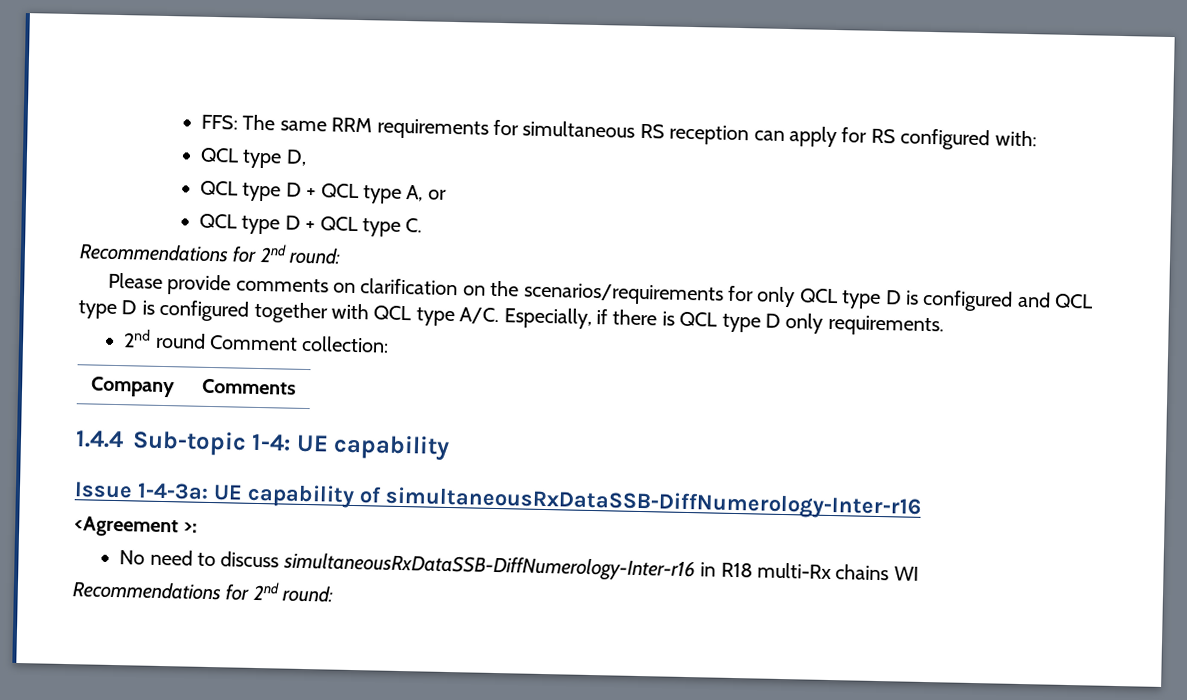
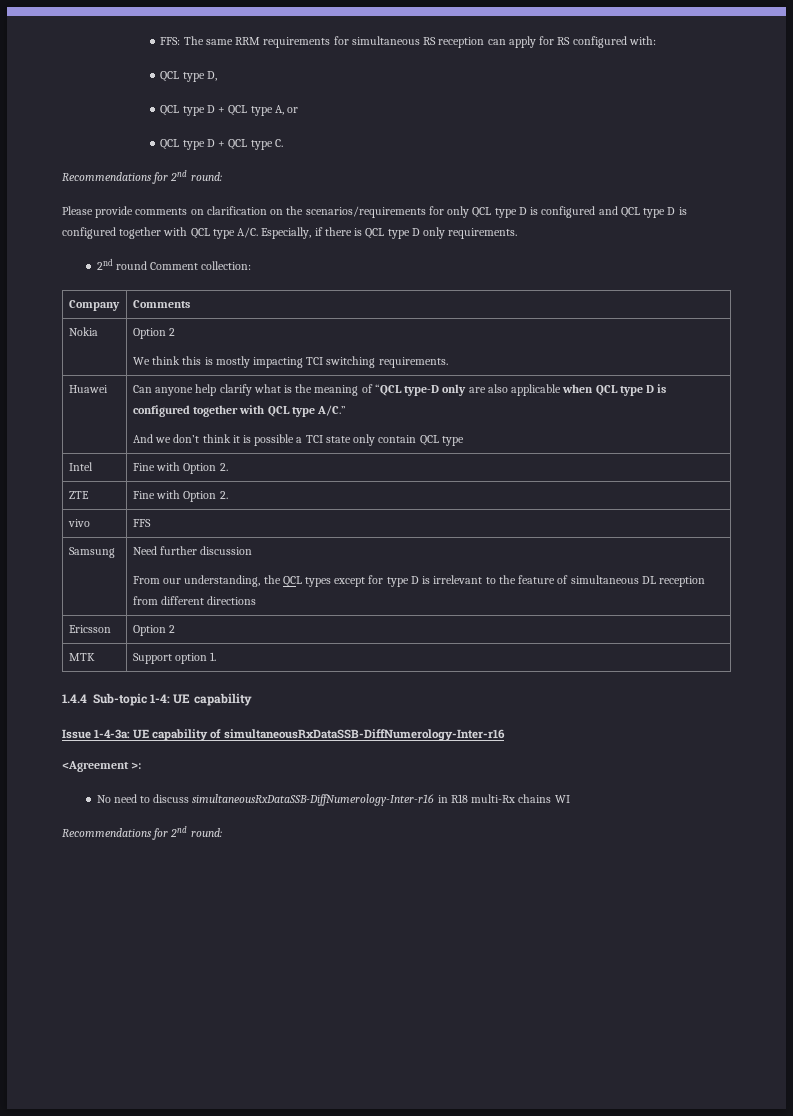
+ Nokia | Option 2
+ We think this is mostly impacting TCI switching requirements.
+ Huawei | Can anyone help clarify what is the meaning of “QCL type-D only are also applicable when QCL type D is configured together with QCL type A/C.”
+ And we don’t think it is possible a TCI state only contain QCL type
+ Intel | Fine with Option 2.
+ ZTE | Fine with Option 2.
+ vivo | FFS
+ Samsung | Need further discussion
+ From our understanding, the QCL types except for type D is irrelevant to the feature of simultaneous DL reception from different directions
+ Ericsson | Option 2
+ MTK | Support option 1.

